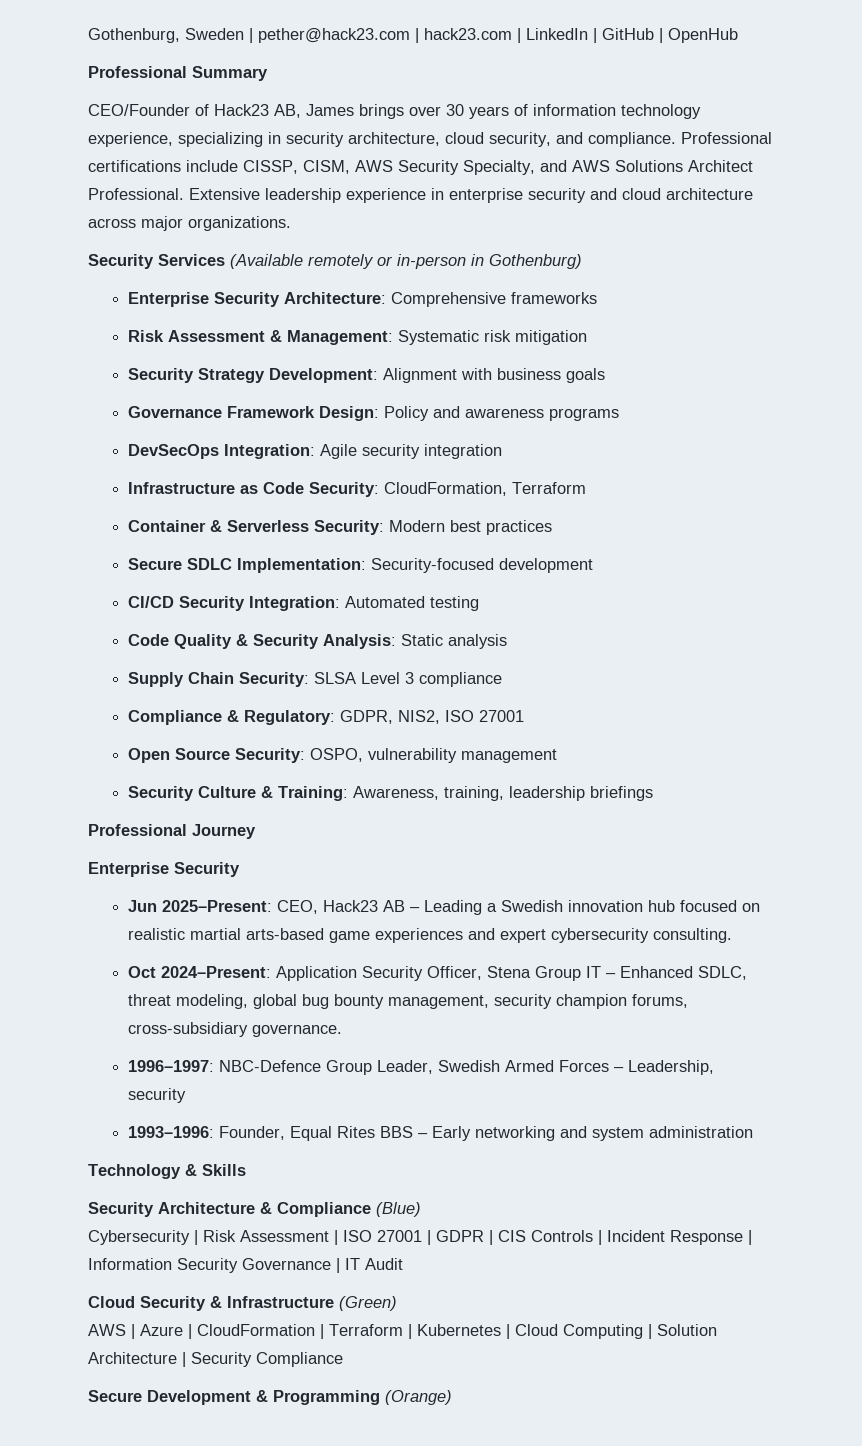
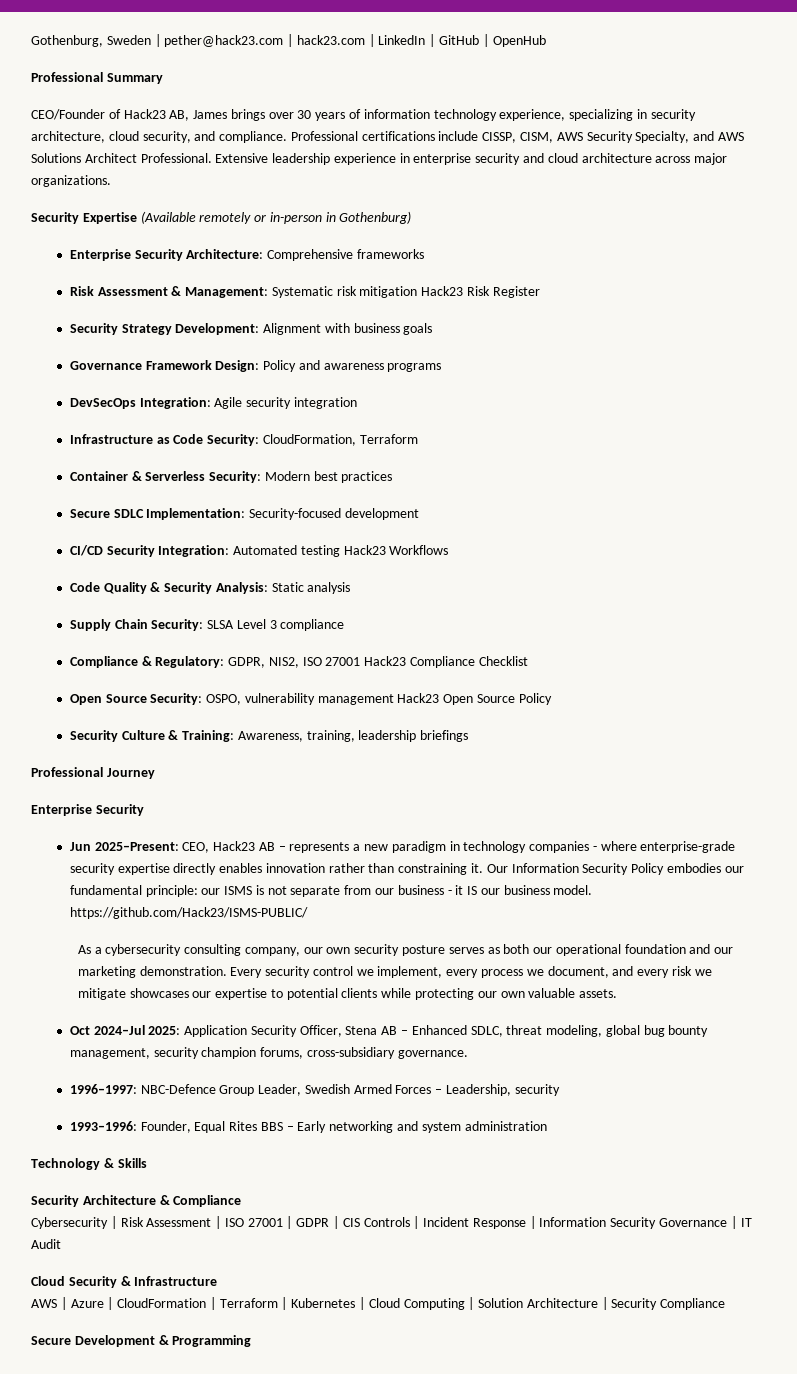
- Security Services (Available remotely or in-person in Gothenburg)
+ Security Expertise (Available remotely or in-person in Gothenburg)
- Risk Assessment & Management: Systematic risk mitigation
+ Risk Assessment & Management: Systematic risk mitigation Hack23 Risk Register
- CI/CD Security Integration: Automated testing
+ CI/CD Security Integration: Automated testing Hack23 Workflows
- Compliance & Regulatory: GDPR, NIS2, ISO 27001
+ Compliance & Regulatory: GDPR, NIS2, ISO 27001 Hack23 Compliance Checklist
- Open Source Security: OSPO, vulnerability management
+ Open Source Security: OSPO, vulnerability management Hack23 Open Source Policy
- Jun 2025–Present: CEO, Hack23 AB – Leading a Swedish innovation hub focused on realistic martial arts-based game experiences and expert cybersecurity consulting.
+ Jun 2025–Present: CEO, Hack23 AB – represents a new paradigm in technology companies - where enterprise-grade security expertise directly enables innovation rather than constraining it. Our Information Security Policy embodies our fundamental principle: our ISMS is not separate from our business - it IS our business model. https://github.com/Hack23/ISMS-PUBLIC/
+ As a cybersecurity consulting company, our own security posture serves as both our operational foundation and our marketing demonstration. Every security control we implement, every process we document, and every risk we mitigate showcases our expertise to potential clients while protecting our own valuable assets.
- Oct 2024–Present: Application Security Officer, Stena Group IT – Enhanced SDLC, threat modeling, global bug bounty management, security champion forums, cross-subsidiary governance.
+ Oct 2024–Jul 2025: Application Security Officer, Stena AB – Enhanced SDLC, threat modeling, global bug bounty management, security champion forums, cross-subsidiary governance.
- Security Architecture & Compliance (Blue)
+ Security Architecture & Compliance
- Cloud Security & Infrastructure (Green)
+ Cloud Security & Infrastructure
- Secure Development & Programming (Orange)
+ Secure Development & Programming

